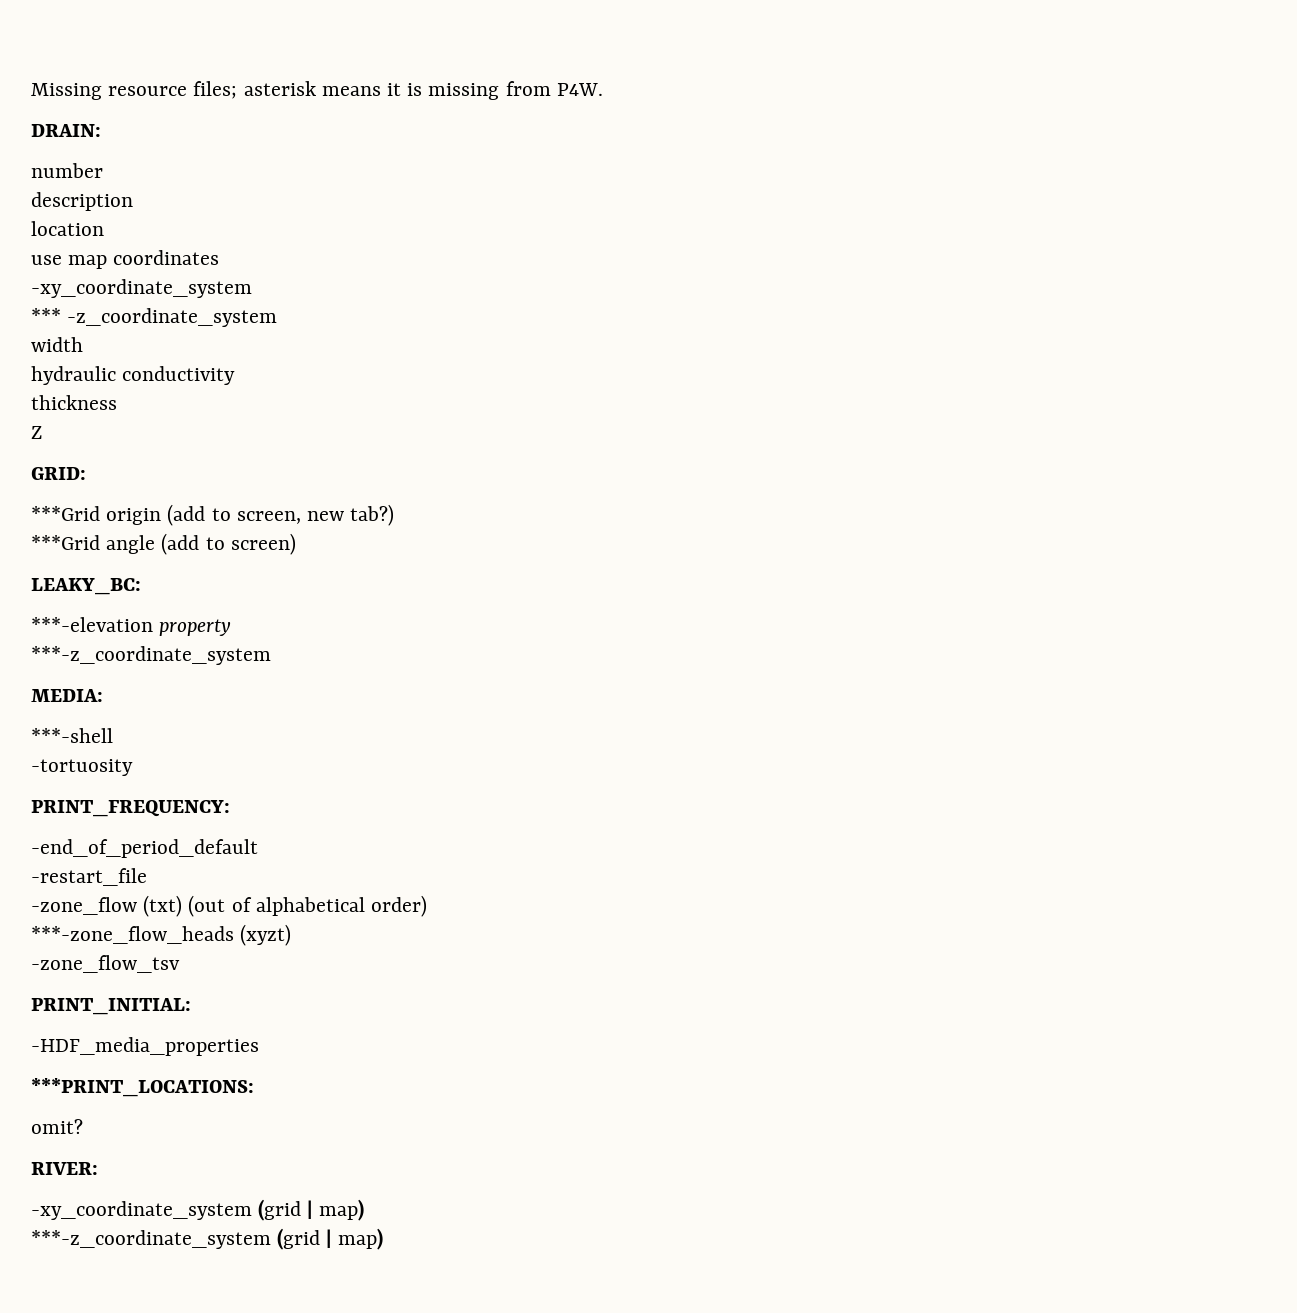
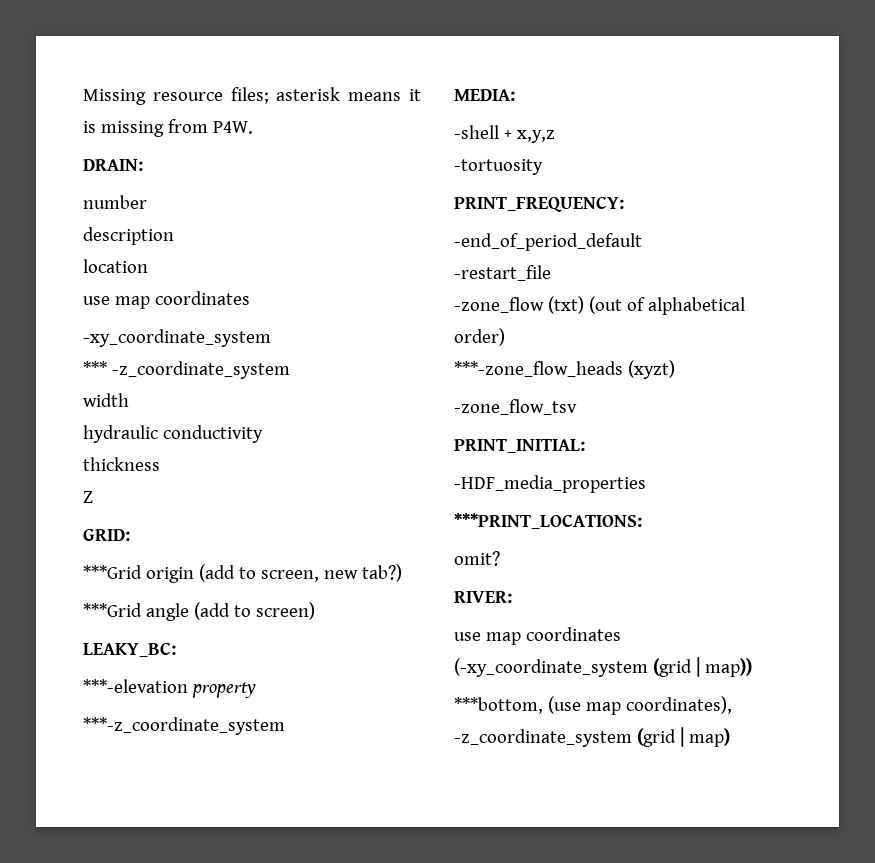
- ***-shell
+ -shell + x,y,z
- -xy_coordinate_system (grid | map)
- ***-z_coordinate_system (grid | map)
+ use map coordinates (-xy_coordinate_system (grid | map))
+ ***bottom, (use map coordinates), -z_coordinate_system (grid | map)

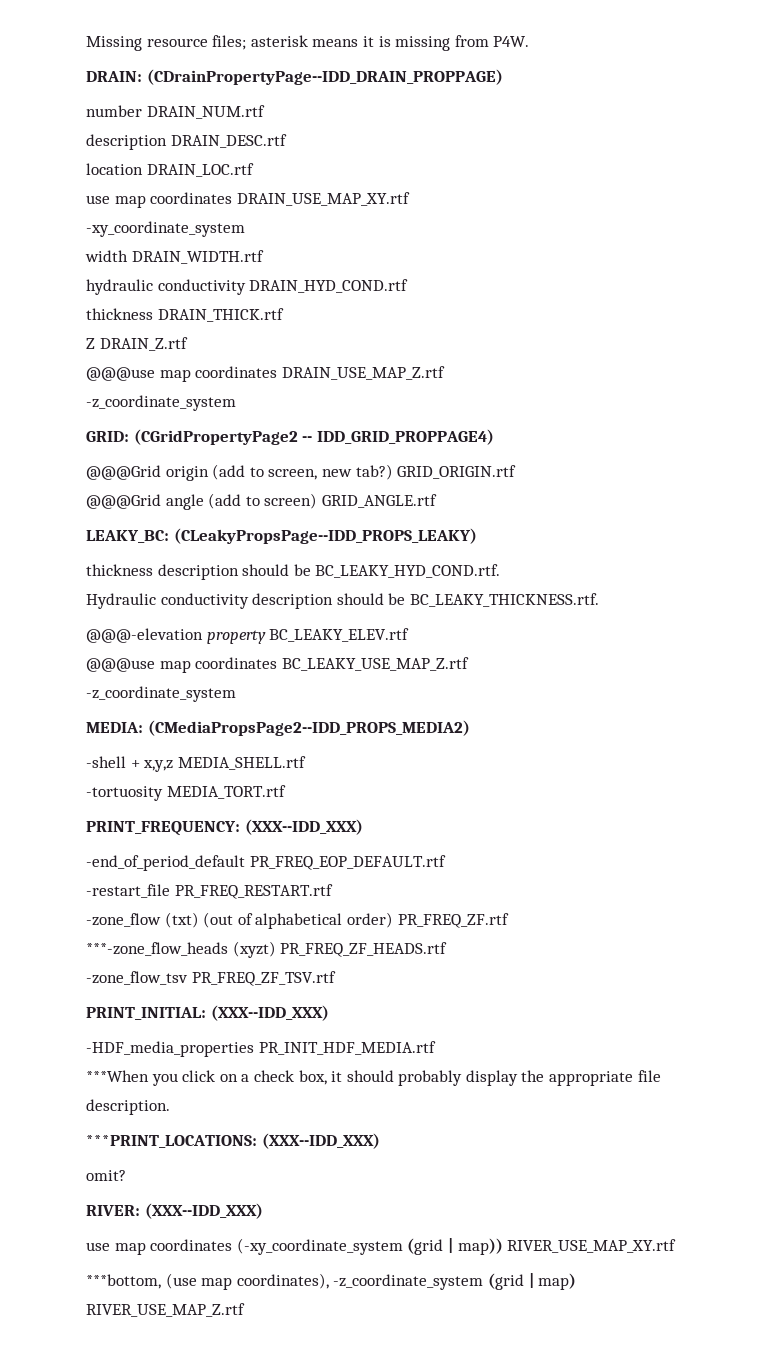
- DRAIN:
+ DRAIN: (CDrainPropertyPage--IDD_DRAIN_PROPPAGE)
- number
- description
+ number DRAIN_NUM.rtf
+ description DRAIN_DESC.rtf
- location
- use map coordinates
+ location DRAIN_LOC.rtf
+ use map coordinates DRAIN_USE_MAP_XY.rtf
- *** -z_coordinate_system
- width
+ width DRAIN_WIDTH.rtf
- hydraulic conductivity
- thickness
+ hydraulic conductivity DRAIN_HYD_COND.rtf
+ thickness DRAIN_THICK.rtf
- Z
- GRID:
- ***Grid origin (add to screen, new tab?)
- ***Grid angle (add to screen)
+ Z DRAIN_Z.rtf
+ @@@use map coordinates DRAIN_USE_MAP_Z.rtf
+ -z_coordinate_system
+ GRID: (CGridPropertyPage2 -- IDD_GRID_PROPPAGE4)
+ @@@Grid origin (add to screen, new tab?) GRID_ORIGIN.rtf
+ @@@Grid angle (add to screen) GRID_ANGLE.rtf
- LEAKY_BC:
- ***-elevation property
- ***-z_coordinate_system
+ LEAKY_BC: (CLeakyPropsPage--IDD_PROPS_LEAKY)
+ thickness description should be BC_LEAKY_HYD_COND.rtf.
+ Hydraulic conductivity description should be BC_LEAKY_THICKNESS.rtf.
+ @@@-elevation property BC_LEAKY_ELEV.rtf
+ @@@use map coordinates BC_LEAKY_USE_MAP_Z.rtf
+ -z_coordinate_system
- MEDIA:
+ MEDIA: (CMediaPropsPage2--IDD_PROPS_MEDIA2)
- -shell + x,y,z
+ -shell + x,y,z MEDIA_SHELL.rtf
- -tortuosity
+ -tortuosity MEDIA_TORT.rtf
- PRINT_FREQUENCY:
+ PRINT_FREQUENCY: (XXX--IDD_XXX)
- -end_of_period_default
+ -end_of_period_default PR_FREQ_EOP_DEFAULT.rtf
- -restart_file
+ -restart_file PR_FREQ_RESTART.rtf
- -zone_flow (txt) (out of alphabetical order)
+ -zone_flow (txt) (out of alphabetical order) PR_FREQ_ZF.rtf
- ***-zone_flow_heads (xyzt)
+ ***-zone_flow_heads (xyzt) PR_FREQ_ZF_HEADS.rtf
- -zone_flow_tsv
+ -zone_flow_tsv PR_FREQ_ZF_TSV.rtf
- PRINT_INITIAL:
+ PRINT_INITIAL: (XXX--IDD_XXX)
- -HDF_media_properties
+ -HDF_media_properties PR_INIT_HDF_MEDIA.rtf
+ ***When you click on a check box, it should probably display the appropriate file description.
- ***PRINT_LOCATIONS:
+ ***PRINT_LOCATIONS: (XXX--IDD_XXX)
- RIVER:
+ RIVER: (XXX--IDD_XXX)
- use map coordinates (-xy_coordinate_system (grid | map))
+ use map coordinates (-xy_coordinate_system (grid | map)) RIVER_USE_MAP_XY.rtf
- ***bottom, (use map coordinates), -z_coordinate_system (grid | map)
+ ***bottom, (use map coordinates), -z_coordinate_system (grid | map) RIVER_USE_MAP_Z.rtf

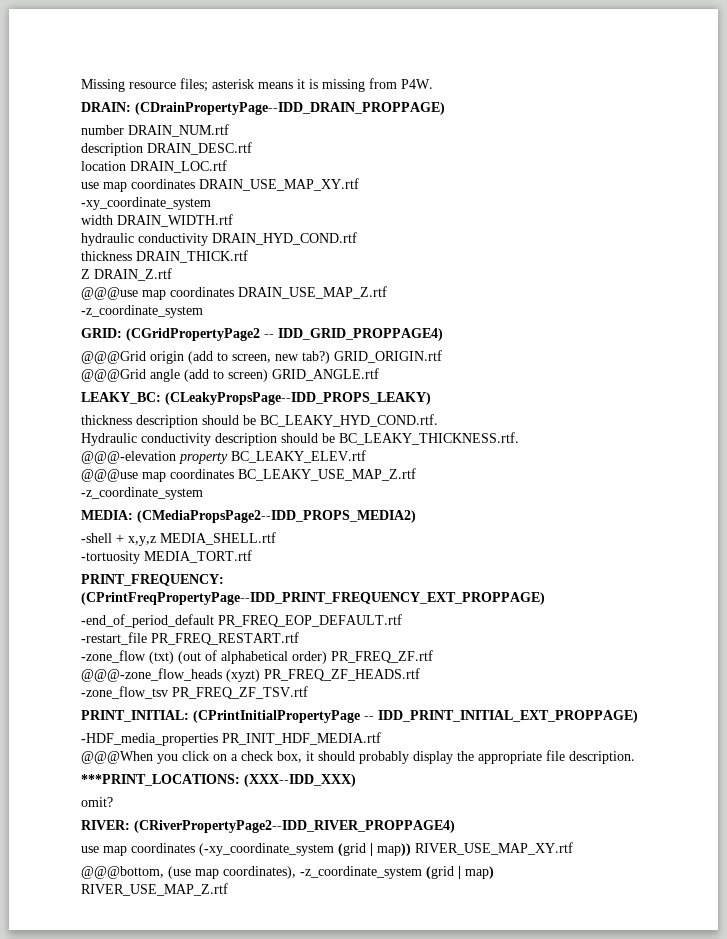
- PRINT_FREQUENCY: (XXX--IDD_XXX)
+ PRINT_FREQUENCY: (CPrintFreqPropertyPage--IDD_PRINT_FREQUENCY_EXT_PROPPAGE)
- ***-zone_flow_heads (xyzt) PR_FREQ_ZF_HEADS.rtf
+ @@@-zone_flow_heads (xyzt) PR_FREQ_ZF_HEADS.rtf
- PRINT_INITIAL: (XXX--IDD_XXX)
+ PRINT_INITIAL: (CPrintInitialPropertyPage -- IDD_PRINT_INITIAL_EXT_PROPPAGE)
- ***When you click on a check box, it should probably display the appropriate file description.
+ @@@When you click on a check box, it should probably display the appropriate file description.
- RIVER: (XXX--IDD_XXX)
+ RIVER: (CRiverPropertyPage2--IDD_RIVER_PROPPAGE4)
- ***bottom, (use map coordinates), -z_coordinate_system (grid | map) RIVER_USE_MAP_Z.rtf
+ @@@bottom, (use map coordinates), -z_coordinate_system (grid | map) RIVER_USE_MAP_Z.rtf

